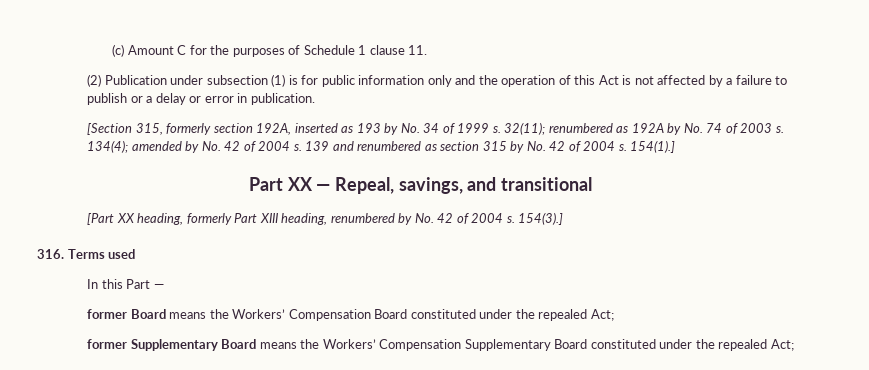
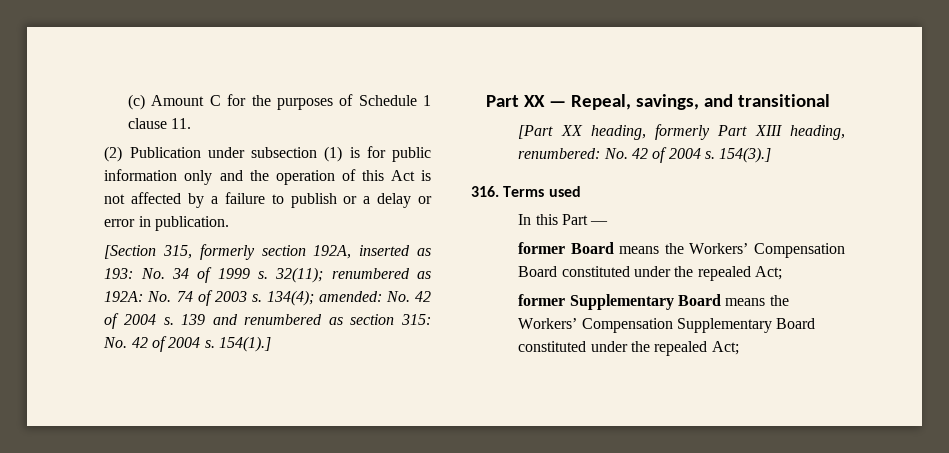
- [Section 315, formerly section 192A, inserted as 193 by No. 34 of 1999 s.
+ [Section 315, formerly section 192A, inserted as 193: No. 34 of 1999 s.
- 32(11); renumbered as 192A by No. 74 of 2003 s.
+ 32(11); renumbered as 192A: No. 74 of 2003 s.
- 134(4); amended by No. 42 of 2004 s.
+ 134(4); amended: No. 42 of 2004 s.
- 139 and renumbered as section 315 by No. 42 of 2004 s.
+ 139 and renumbered as section 315: No. 42 of 2004 s.
- [Part XX heading, formerly Part XIII heading, renumbered by No. 42 of 2004 s.
+ [Part XX heading, formerly Part XIII heading, renumbered: No. 42 of 2004 s.

